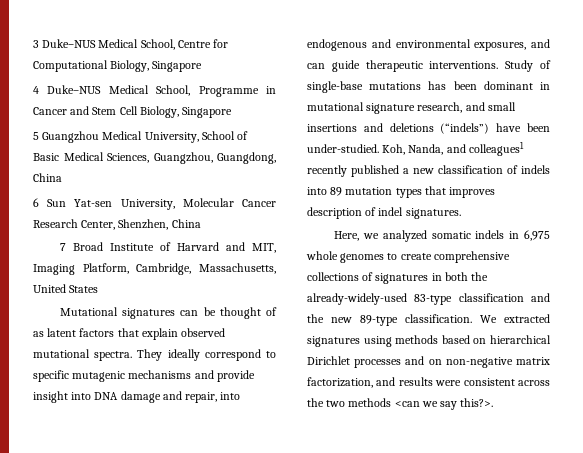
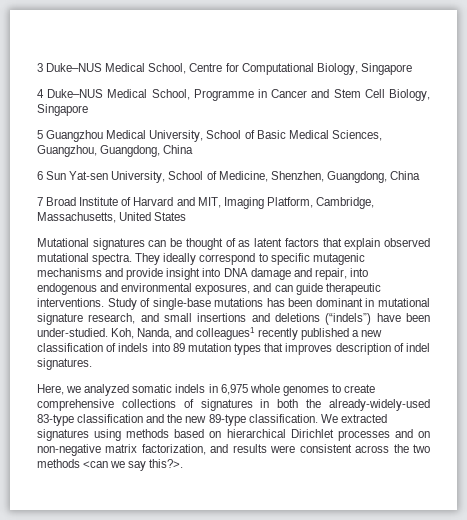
- 6 Sun Yat-sen University, Molecular Cancer Research Center, Shenzhen, China
+ 6 Sun Yat-sen University, School of Medicine, Shenzhen, Guangdong, China

